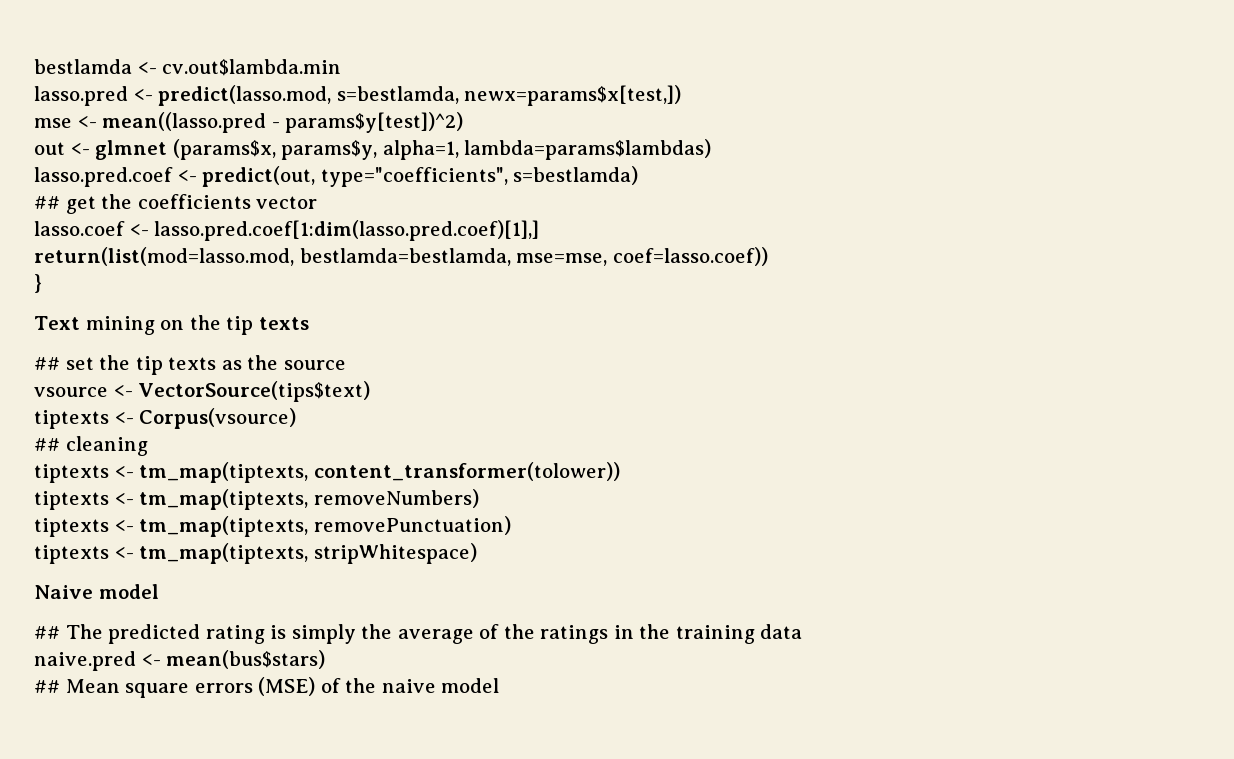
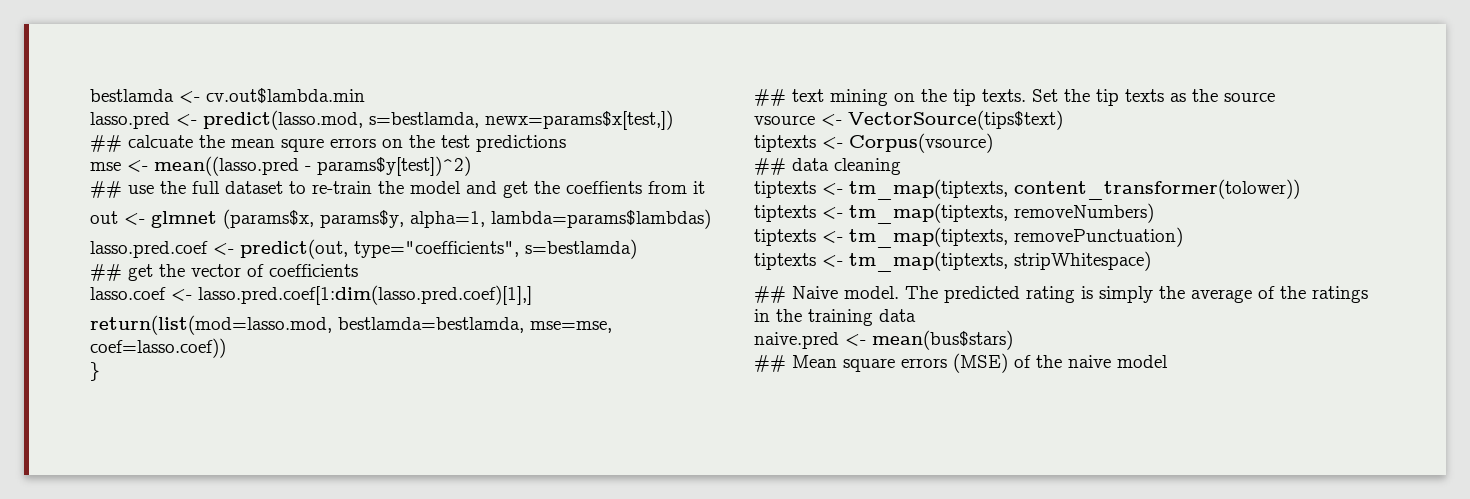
+ ## calcuate the mean squre errors on the test predictions
+ ## use the full dataset to re-train the model and get the coeffients from it
- ## get the coefficients vector
+ ## get the vector of coefficients
- Text mining on the tip texts
- ## set the tip texts as the source
+ ## text mining on the tip texts. Set the tip texts as the source
- ## cleaning
+ ## data cleaning
- Naive model
- ## The predicted rating is simply the average of the ratings in the training data
+ ## Naive model. The predicted rating is simply the average of the ratings in the training data

